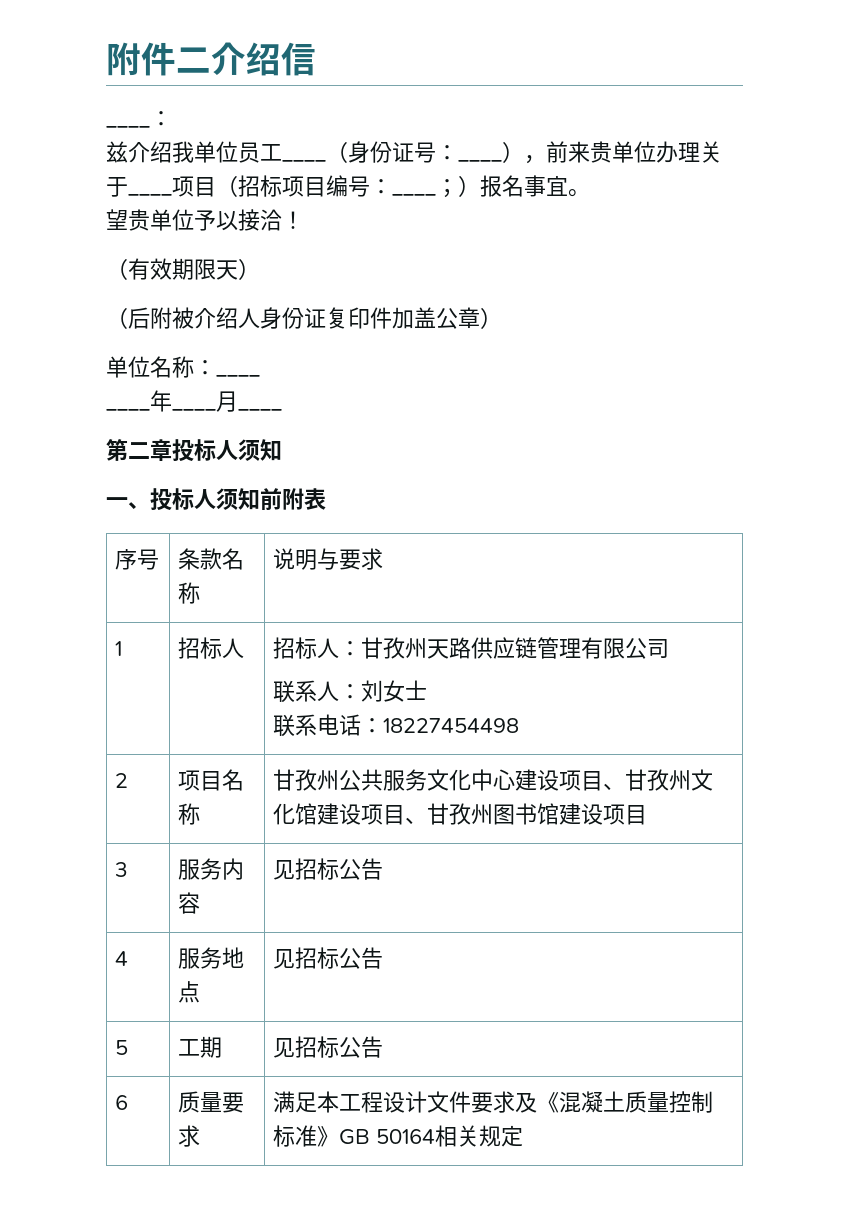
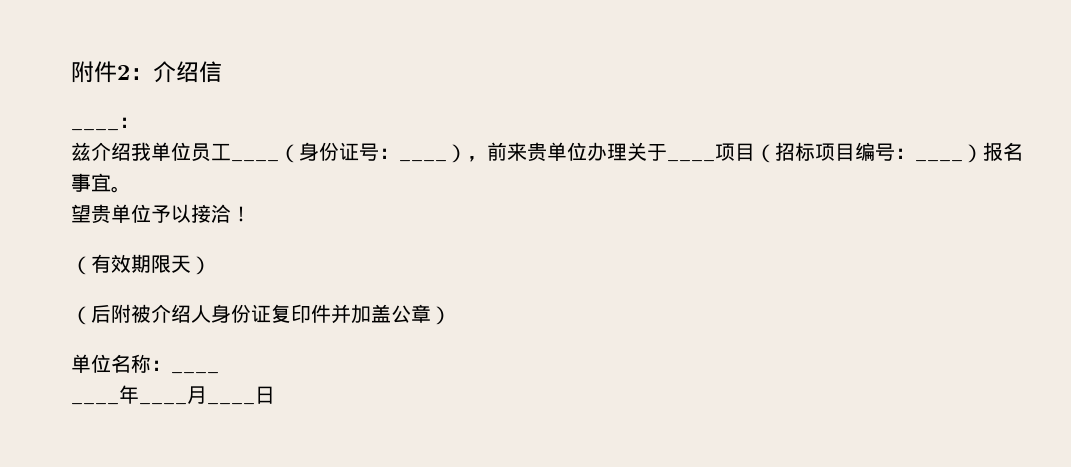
- 附件二介绍信
+ 附件2：介绍信
- 兹介绍我单位员工____（身份证号：____），前来贵单位办理关于____项目（招标项目编号：____；）报名事宜。
+ 兹介绍我单位员工____（身份证号：____），前来贵单位办理关于____项目（招标项目编号：____）报名事宜。
- （后附被介绍人身份证复印件加盖公章）
+ （后附被介绍人身份证复印件并加盖公章）
- ____年____月____
- 第二章投标人须知
- 一、投标人须知前附表
- 序号 | 条款名称 | 说明与要求
- 1 | 招标人 | 招标人：甘孜州天路供应链管理有限公司
- 联系人：刘女士
- 联系电话：18227454498
- 2 | 项目名称 | 甘孜州公共服务文化中心建设项目、甘孜州文化馆建设项目、甘孜州图书馆建设项目
- 3 | 服务内容 | 见招标公告
- 4 | 服务地点 | 见招标公告
- 5 | 工期 | 见招标公告
- 6 | 质量要求 | 满足本工程设计文件要求及《混凝土质量控制标准》GB 50164相关规定
+ ____年____月____日

